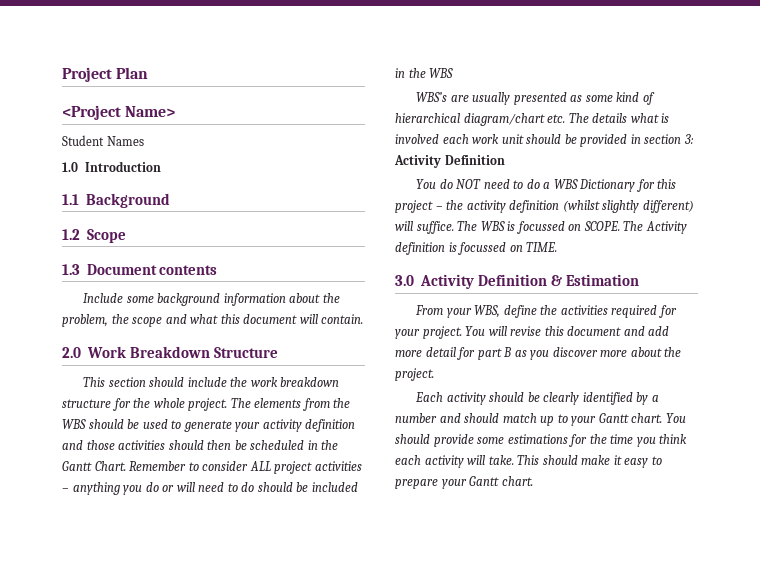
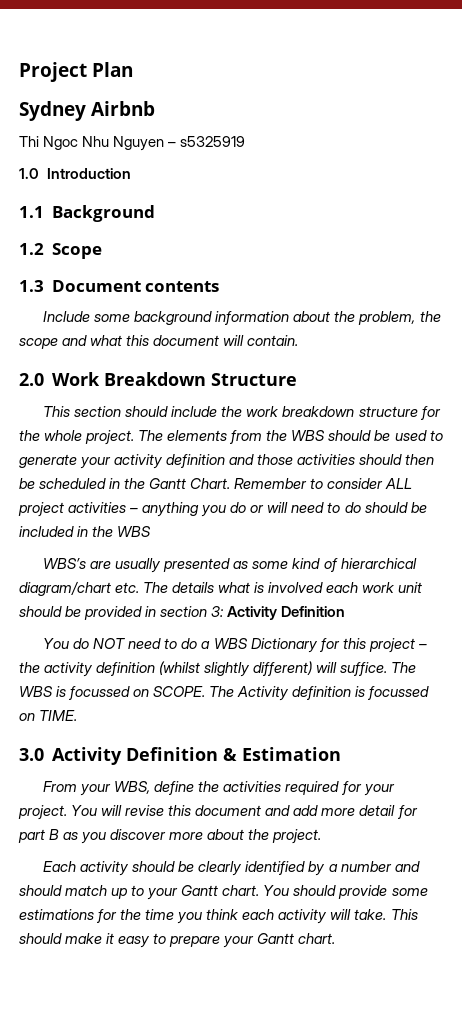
- <Project Name>
- Student Names
+ Sydney Airbnb
+ Thi Ngoc Nhu Nguyen – s5325919

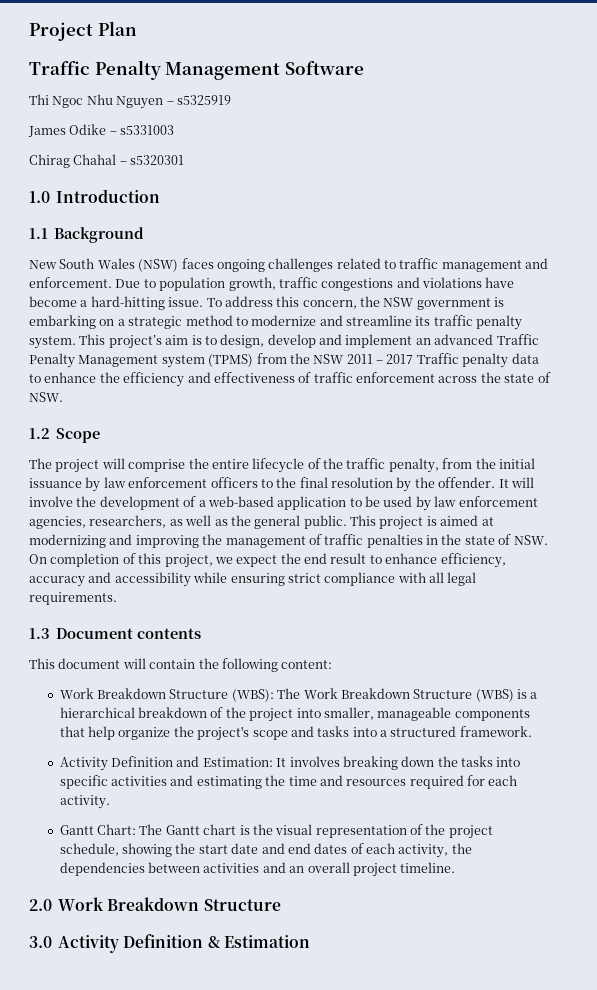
- Sydney Airbnb
+ Traffic Penalty Management Software
+ James Odike – s5331003
+ Chirag Chahal – s5320301
  1.0 Introduction
  1.1 Background
+ New South Wales (NSW) faces ongoing challenges related to traffic management and enforcement. Due to population growth, traffic congestions and violations have become a hard-hitting issue. To address this concern, the NSW government is embarking on a strategic method to modernize and streamline its traffic penalty system. This project’s aim is to design, develop and implement an advanced Traffic Penalty Management system (TPMS) from the NSW 2011 – 2017 Traffic penalty data to enhance the efficiency and effectiveness of traffic enforcement across the state of NSW.
  1.2 Scope
+ The project will comprise the entire lifecycle of the traffic penalty, from the initial issuance by law enforcement officers to the final resolution by the offender. It will involve the development of a web-based application to be used by law enforcement agencies, researchers, as well as the general public. This project is aimed at modernizing and improving the management of traffic penalties in the state of NSW. On completion of this project, we expect the end result to enhance efficiency, accuracy and accessibility while ensuring strict compliance with all legal requirements.
  1.3 Document contents
- Include some background information about the problem, the scope and what this document will contain.
+ This document will contain the following content:
+ Work Breakdown Structure (WBS): The Work Breakdown Structure (WBS) is a hierarchical breakdown of the project into smaller, manageable components that help organize the project's scope and tasks into a structured framework.
+ Activity Definition and Estimation: It involves breaking down the tasks into specific activities and estimating the time and resources required for each activity.
+ Gantt Chart: The Gantt chart is the visual representation of the project schedule, showing the start date and end dates of each activity, the dependencies between activities and an overall project timeline.
  2.0 Work Breakdown Structure
- This section should include the work breakdown structure for the whole project. The elements from the WBS should be used to generate your activity definition and those activities should then be scheduled in the Gantt Chart. Remember to consider ALL project activities – anything you do or will need to do should be included in the WBS
- WBS’s are usually presented as some kind of hierarchical diagram/chart etc. The details what is involved each work unit should be provided in section 3: Activity Definition
- You do NOT need to do a WBS Dictionary for this project – the activity definition (whilst slightly different) will suffice. The WBS is focussed on SCOPE. The Activity definition is focussed on TIME.
- From your WBS, define the activities required for your project. You will revise this document and add more detail for part B as you discover more about the project.
- Each activity should be clearly identified by a number and should match up to your Gantt chart. You should provide some estimations for the time you think each activity will take. This should make it easy to prepare your Gantt chart.

